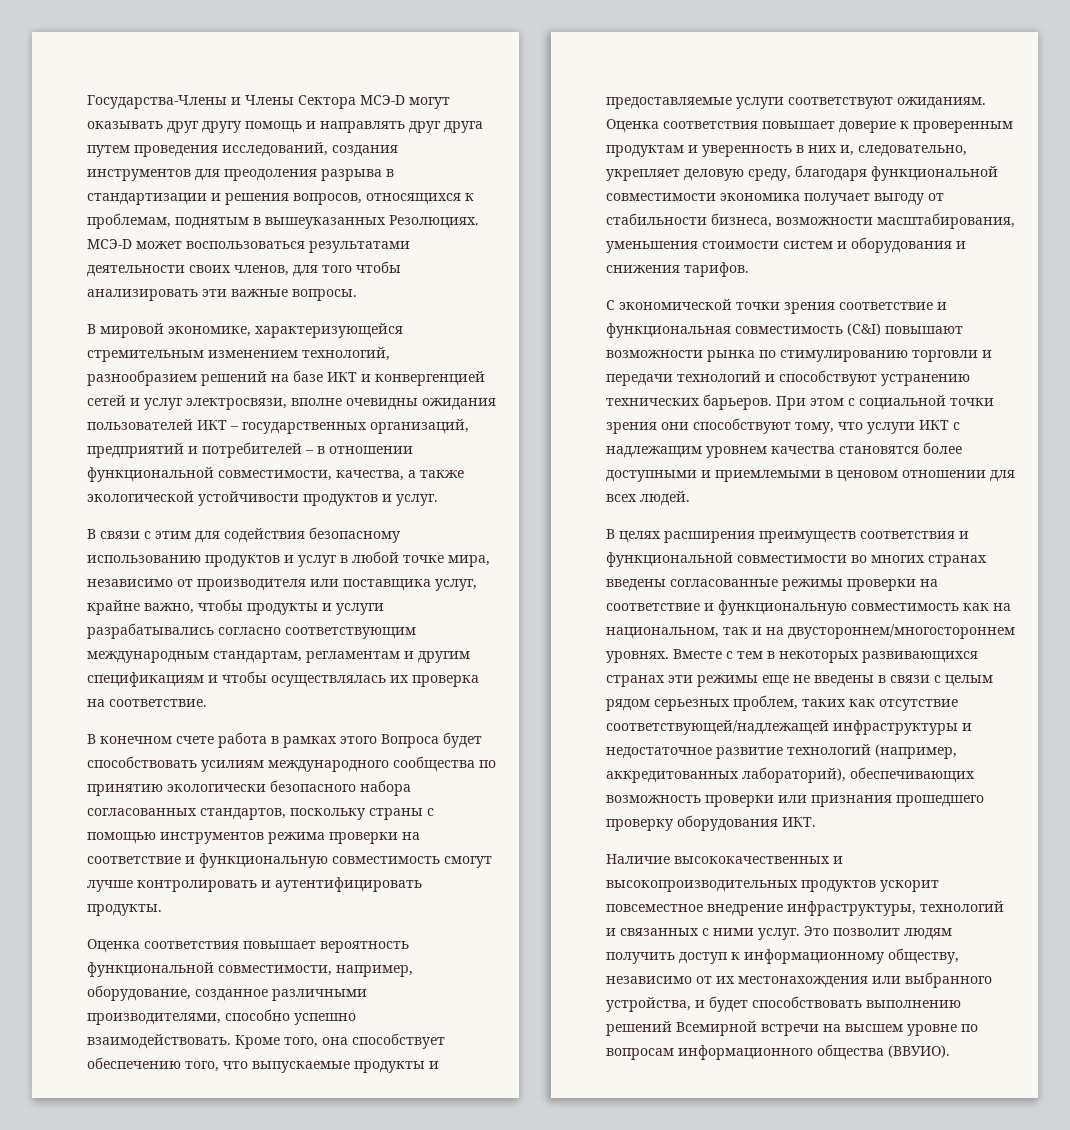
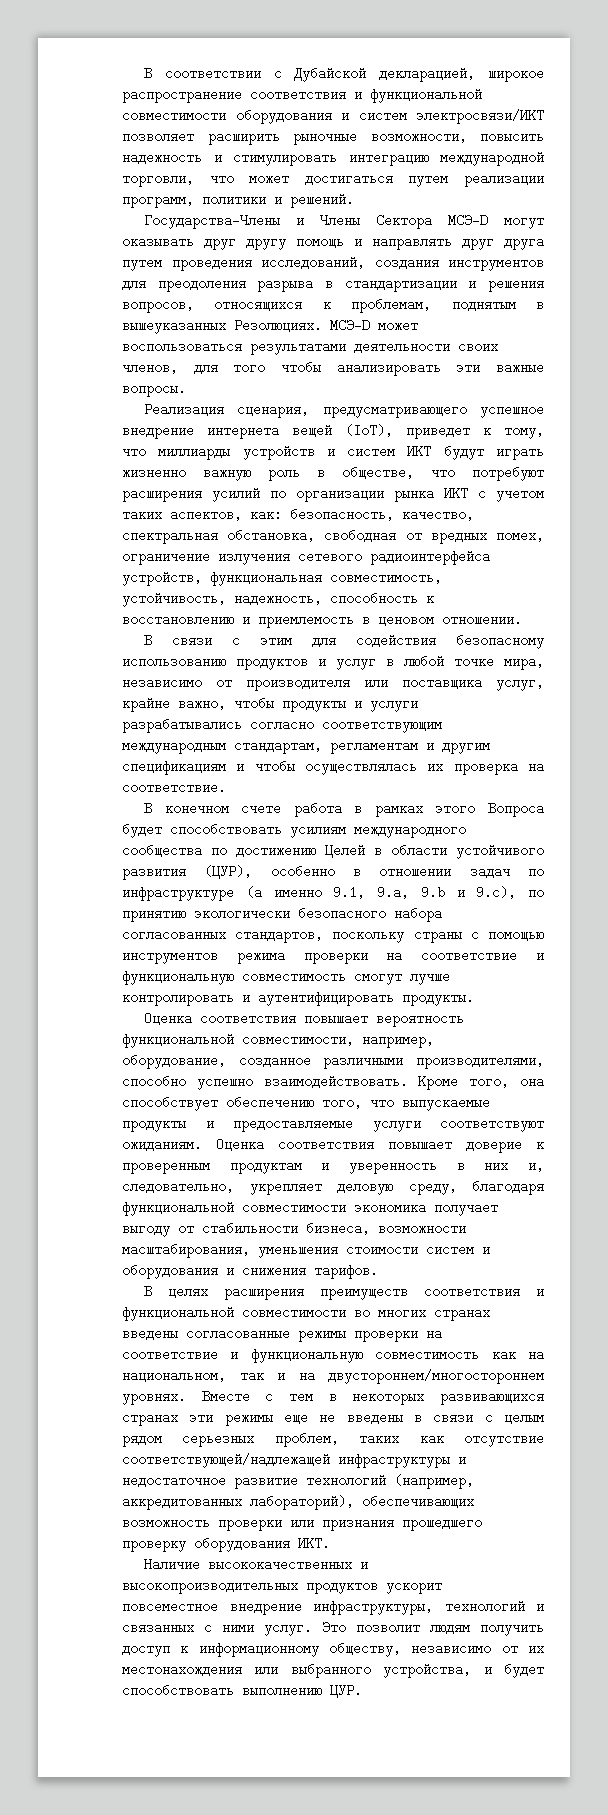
+ В соответствии с Дубайской декларацией, широкое распространение соответствия и функциональной совместимости оборудования и систем электросвязи/ИКТ позволяет расширить рыночные возможности, повысить надежность и стимулировать интеграцию международной торговли, что может достигаться путем реализации программ, политики и решений.
- В мировой экономике, характеризующейся стремительным изменением технологий, разнообразием решений на базе ИКТ и конвергенцией сетей и услуг электросвязи, вполне очевидны ожидания пользователей ИКТ – государственных организаций, предприятий и потребителей – в отношении функциональной совместимости, качества, а также экологической устойчивости продуктов и услуг.
+ Реализация сценария, предусматривающего успешное внедрение интернета вещей (IoT), приведет к тому, что миллиарды устройств и систем ИКТ будут играть жизненно важную роль в обществе, что потребуют расширения усилий по организации рынка ИКТ с учетом таких аспектов, как: безопасность, качество, спектральная обстановка, свободная от вредных помех, ограничение излучения сетевого радиоинтерфейса устройств, функциональная совместимость, устойчивость, надежность, способность к восстановлению и приемлемость в ценовом отношении.
- В конечном счете работа в рамках этого Вопроса будет способствовать усилиям международного сообщества по принятию экологически безопасного набора согласованных стандартов, поскольку страны с помощью инструментов режима проверки на соответствие и функциональную совместимость смогут лучше контролировать и аутентифицировать продукты.
+ В конечном счете работа в рамках этого Вопроса будет способствовать усилиям международного сообщества по достижению Целей в области устойчивого развития (ЦУР), особенно в отношении задач по инфраструктуре (а именно 9.1, 9.a, 9.b и 9.c), по принятию экологически безопасного набора согласованных стандартов, поскольку страны с помощью инструментов режима проверки на соответствие и функциональную совместимость смогут лучше контролировать и аутентифицировать продукты.
- С экономической точки зрения соответствие и функциональная совместимость (C&I) повышают возможности рынка по стимулированию торговли и передачи технологий и способствуют устранению технических барьеров. При этом с социальной точки зрения они способствуют тому, что услуги ИКТ с надлежащим уровнем качества становятся более доступными и приемлемыми в ценовом отношении для всех людей.
- Это позволит людям получить доступ к информационному обществу, независимо от их местонахождения или выбранного устройства, и будет способствовать выполнению решений Всемирной встречи на высшем уровне по вопросам информационного общества (ВВУИО).
+ Это позволит людям получить доступ к информационному обществу, независимо от их местонахождения или выбранного устройства, и будет способствовать выполнению ЦУР.

